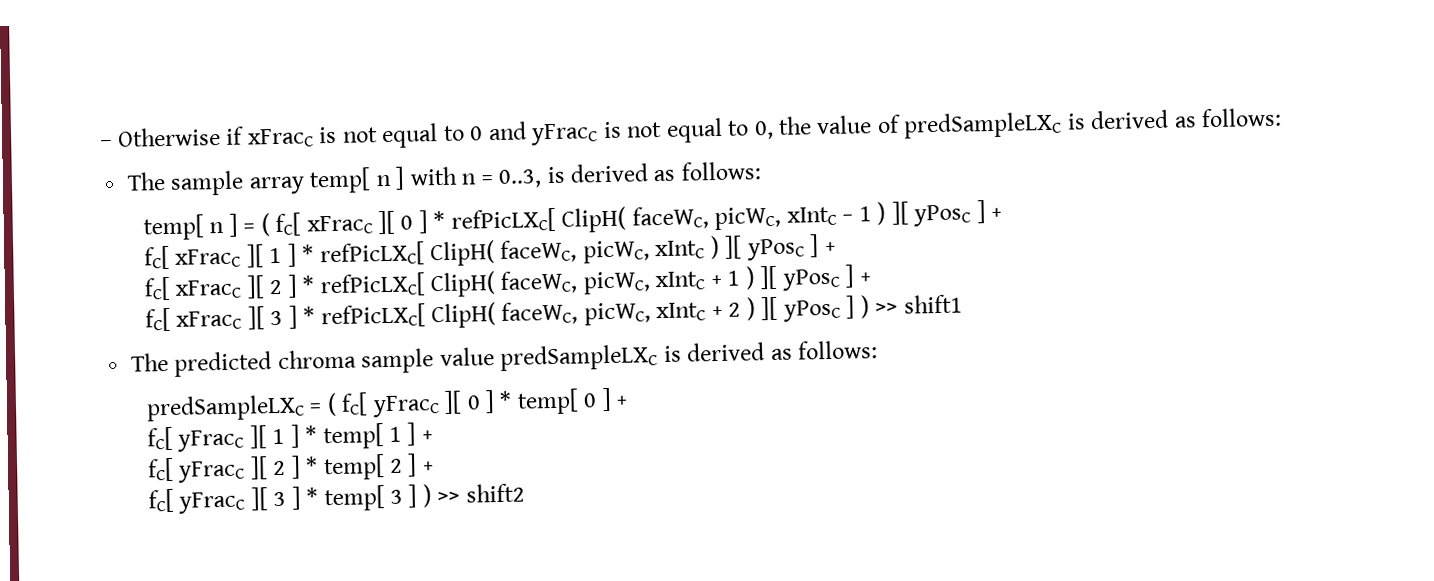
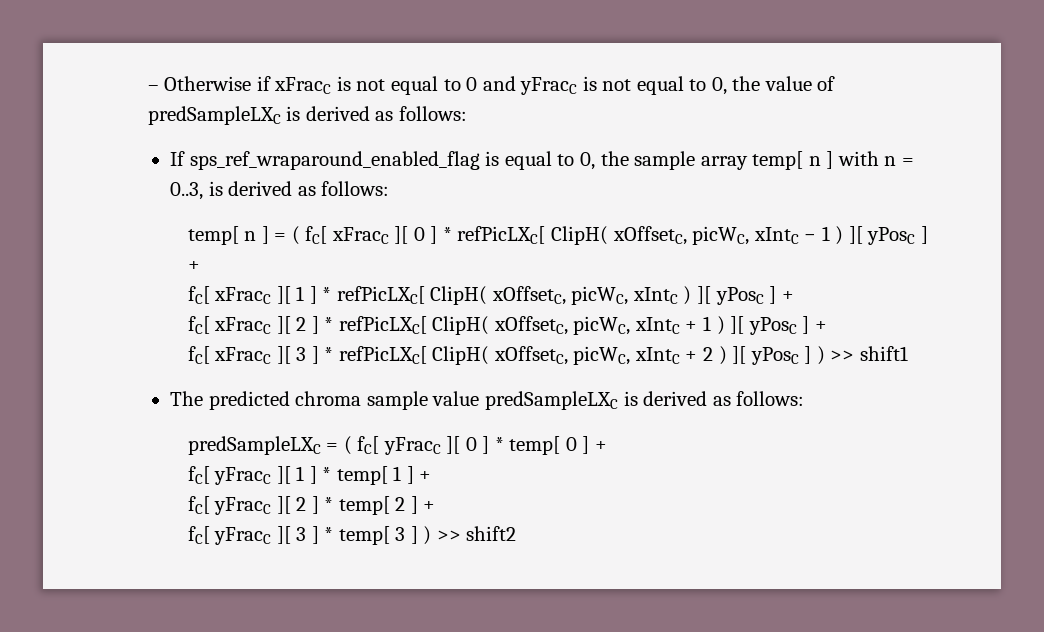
- The sample array temp[ n ] with n = 0..3, is derived as follows:
+ If sps_ref_wraparound_enabled_flag is equal to 0, the sample array temp[ n ] with n = 0..3, is derived as follows:
- temp[ n ] = ( fC[ xFracC ][ 0 ] * refPicLXC[ ClipH( faceWC, picWC, xIntC − 1 ) ][ yPosC ] +
+ temp[ n ] = ( fC[ xFracC ][ 0 ] * refPicLXC[ ClipH( xOffsetC, picWC, xIntC − 1 ) ][ yPosC ] +
- fC[ xFracC ][ 1 ] * refPicLXC[ ClipH( faceWC, picWC, xIntC ) ][ yPosC ] +
+ fC[ xFracC ][ 1 ] * refPicLXC[ ClipH( xOffsetC, picWC, xIntC ) ][ yPosC ] +
- fC[ xFracC ][ 2 ] * refPicLXC[ ClipH( faceWC, picWC, xIntC + 1 ) ][ yPosC ] +
+ fC[ xFracC ][ 2 ] * refPicLXC[ ClipH( xOffsetC, picWC, xIntC + 1 ) ][ yPosC ] +
- fC[ xFracC ][ 3 ] * refPicLXC[ ClipH( faceWC, picWC, xIntC + 2 ) ][ yPosC ] ) >> shift1
+ fC[ xFracC ][ 3 ] * refPicLXC[ ClipH( xOffsetC, picWC, xIntC + 2 ) ][ yPosC ] ) >> shift1

